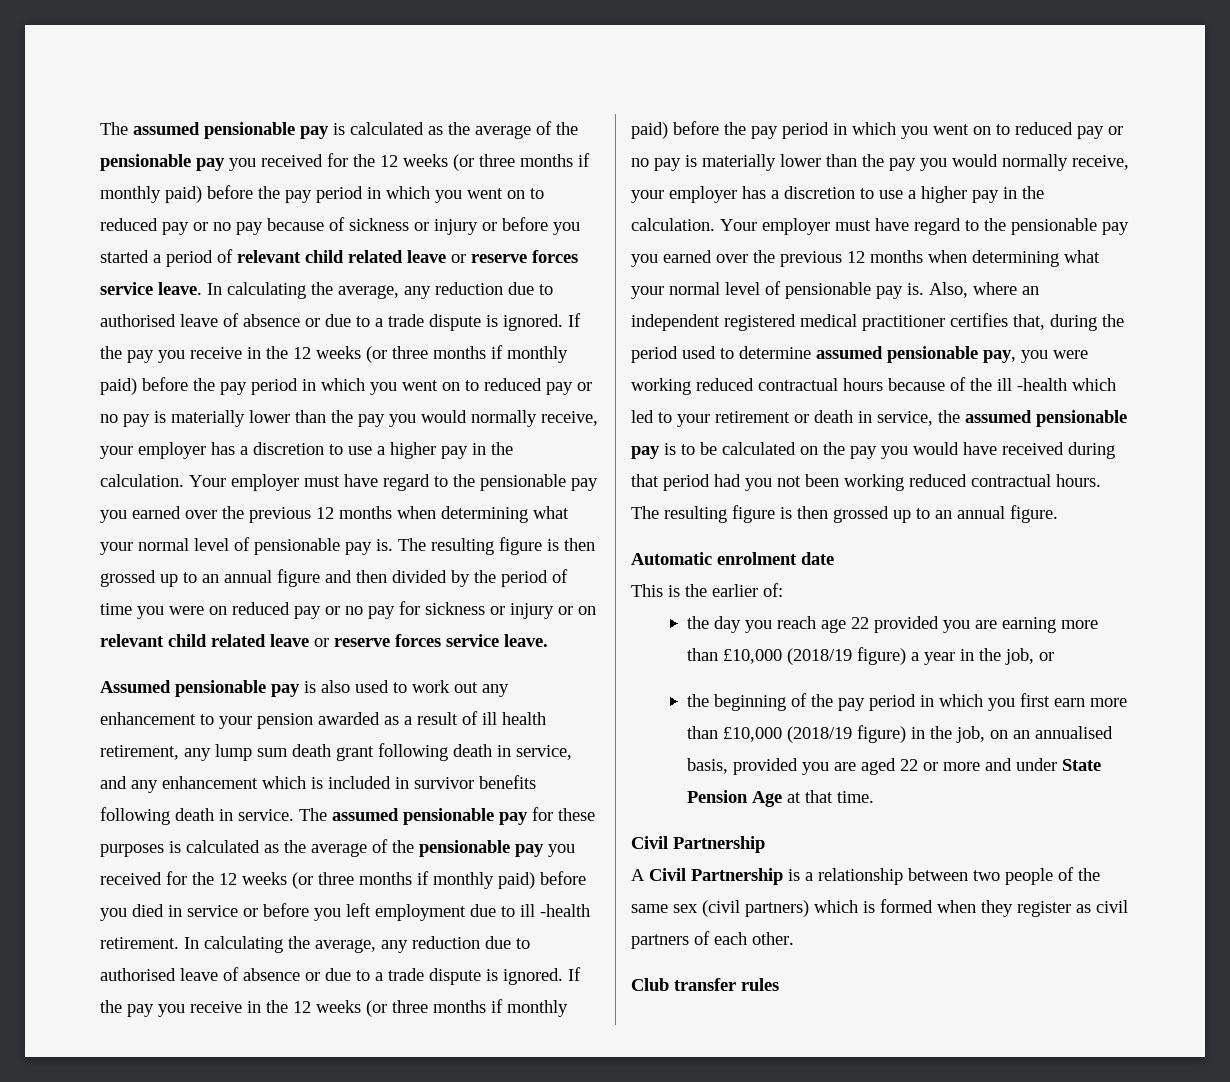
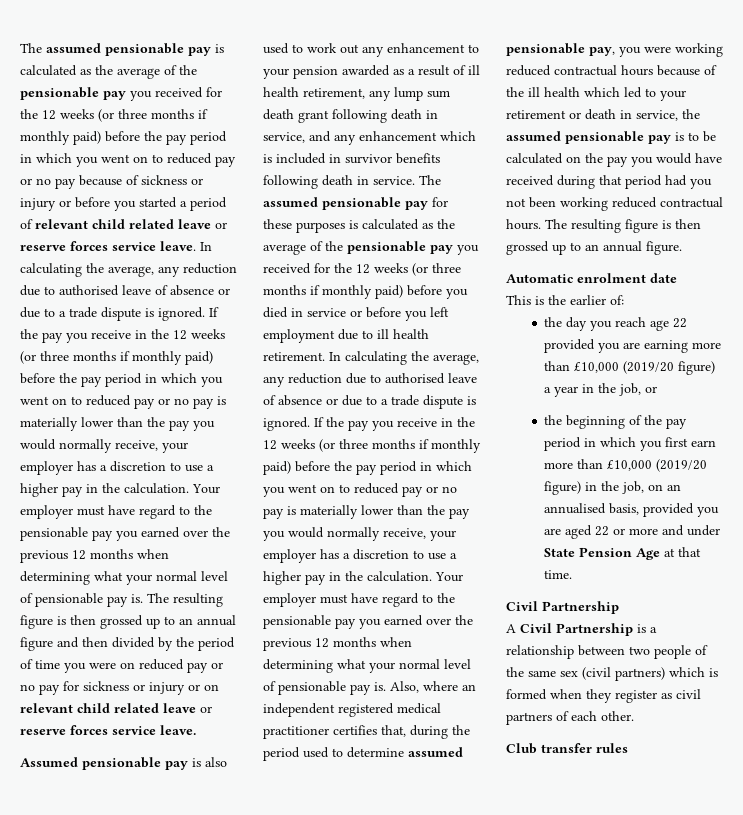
- The assumed pensionable pay for these purposes is calculated as the average of the pensionable pay you received for the 12 weeks (or three months if monthly paid) before you died in service or before you left employment due to ill -health retirement.
+ The assumed pensionable pay for these purposes is calculated as the average of the pensionable pay you received for the 12 weeks (or three months if monthly paid) before you died in service or before you left employment due to ill health retirement.
- Also, where an independent registered medical practitioner certifies that, during the period used to determine assumed pensionable pay, you were working reduced contractual hours because of the ill -health which led to your retirement or death in service, the assumed pensionable pay is to be calculated on the pay you would have received during that period had you not been working reduced contractual hours.
+ Also, where an independent registered medical practitioner certifies that, during the period used to determine assumed pensionable pay, you were working reduced contractual hours because of the ill health which led to your retirement or death in service, the assumed pensionable pay is to be calculated on the pay you would have received during that period had you not been working reduced contractual hours.
- the day you reach age 22 provided you are earning more than £10,000 (2018/19 figure) a year in the job, or
+ the day you reach age 22 provided you are earning more than £10,000 (2019/20 figure) a year in the job, or
- the beginning of the pay period in which you first earn more than £10,000 (2018/19 figure) in the job, on an annualised basis, provided you are aged 22 or more and under State Pension Age at that time.
+ the beginning of the pay period in which you first earn more than £10,000 (2019/20 figure) in the job, on an annualised basis, provided you are aged 22 or more and under State Pension Age at that time.

